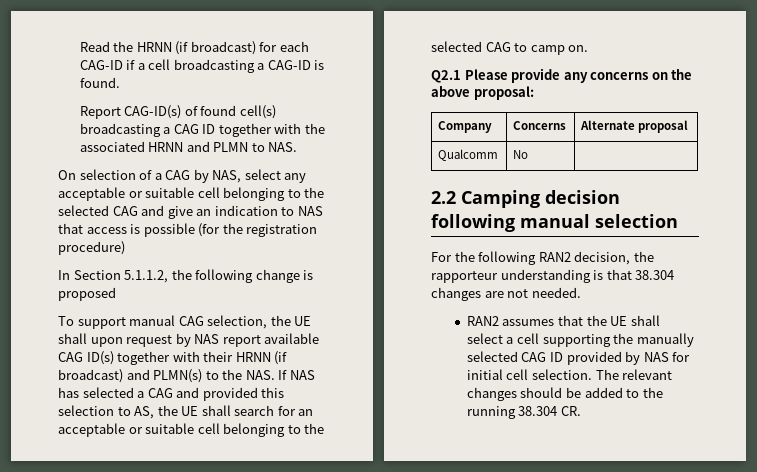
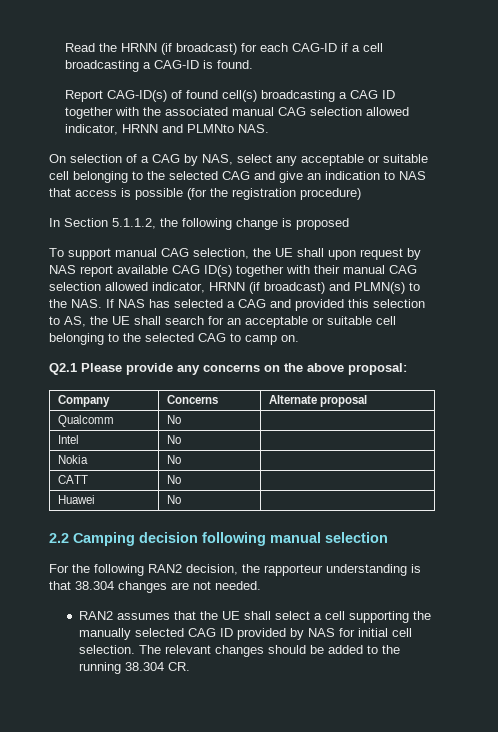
- Report CAG-ID(s) of found cell(s) broadcasting a CAG ID together with the associated HRNN and PLMN to NAS.
+ Report CAG-ID(s) of found cell(s) broadcasting a CAG ID together with the associated manual CAG selection allowed indicator, HRNN and PLMNto NAS.
- To support manual CAG selection, the UE shall upon request by NAS report available CAG ID(s) together with their HRNN (if broadcast) and PLMN(s) to the NAS. If NAS has selected a CAG and provided this selection to AS, the UE shall search for an acceptable or suitable cell belonging to the selected CAG to camp on.
+ To support manual CAG selection, the UE shall upon request by NAS report available CAG ID(s) together with their manual CAG selection allowed indicator, HRNN (if broadcast) and PLMN(s) to the NAS. If NAS has selected a CAG and provided this selection to AS, the UE shall search for an acceptable or suitable cell belonging to the selected CAG to camp on.
+ Intel | No |
+ Nokia | No |
+ CATT | No |
+ Huawei | No |

